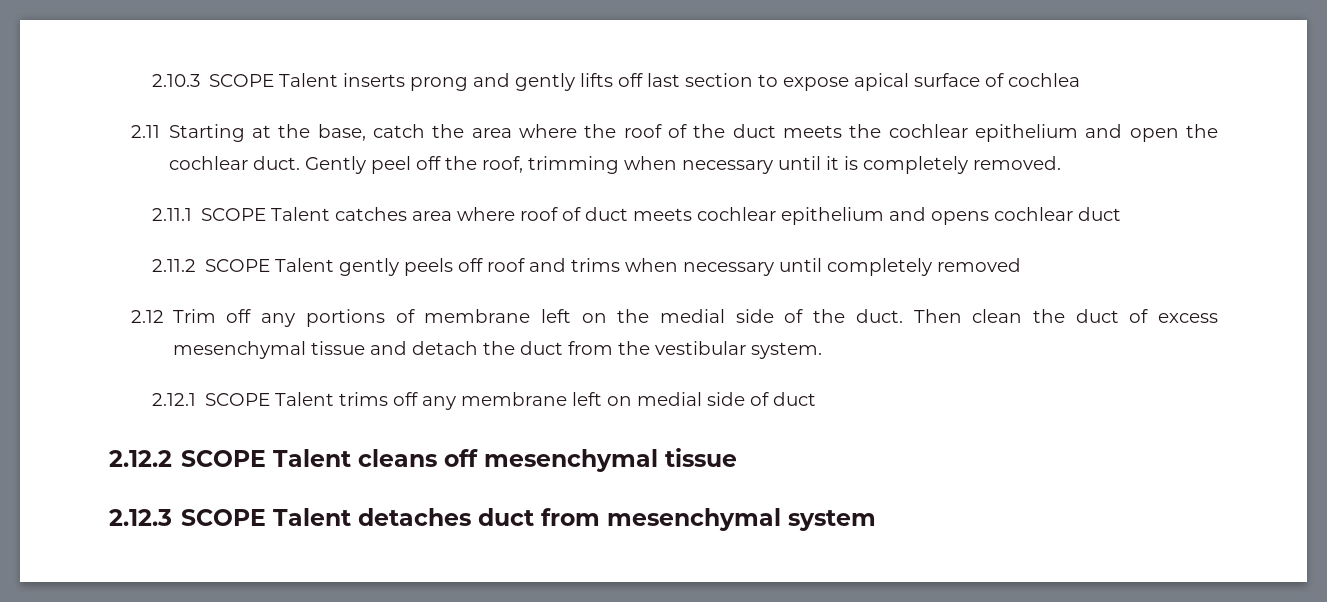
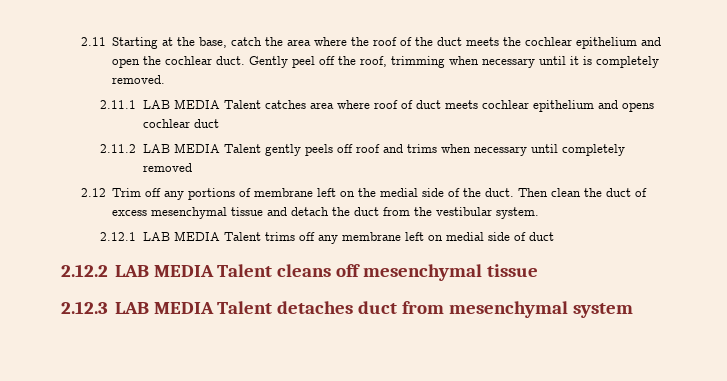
- 2.10.3 SCOPE Talent inserts prong and gently lifts off last section to expose apical surface of cochlea
- 2.11.1 SCOPE Talent catches area where roof of duct meets cochlear epithelium and opens cochlear duct
+ 2.11.1 LAB MEDIA Talent catches area where roof of duct meets cochlear epithelium and opens cochlear duct
- 2.11.2 SCOPE Talent gently peels off roof and trims when necessary until completely removed
+ 2.11.2 LAB MEDIA Talent gently peels off roof and trims when necessary until completely removed
- 2.12.1 SCOPE Talent trims off any membrane left on medial side of duct
+ 2.12.1 LAB MEDIA Talent trims off any membrane left on medial side of duct
- 2.12.2 SCOPE Talent cleans off mesenchymal tissue
+ 2.12.2 LAB MEDIA Talent cleans off mesenchymal tissue
- 2.12.3 SCOPE Talent detaches duct from mesenchymal system
+ 2.12.3 LAB MEDIA Talent detaches duct from mesenchymal system

